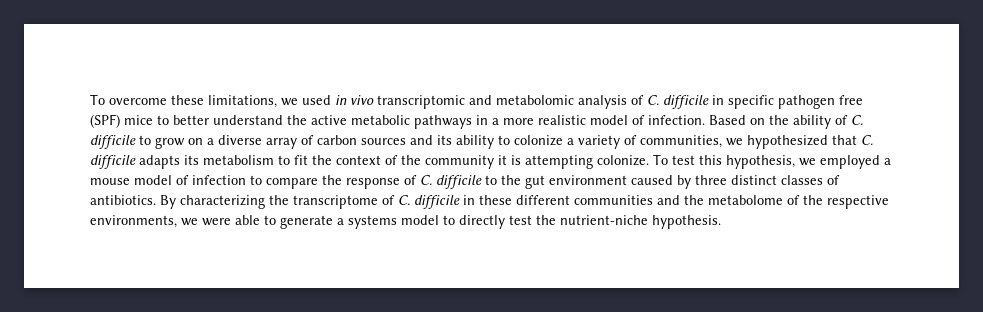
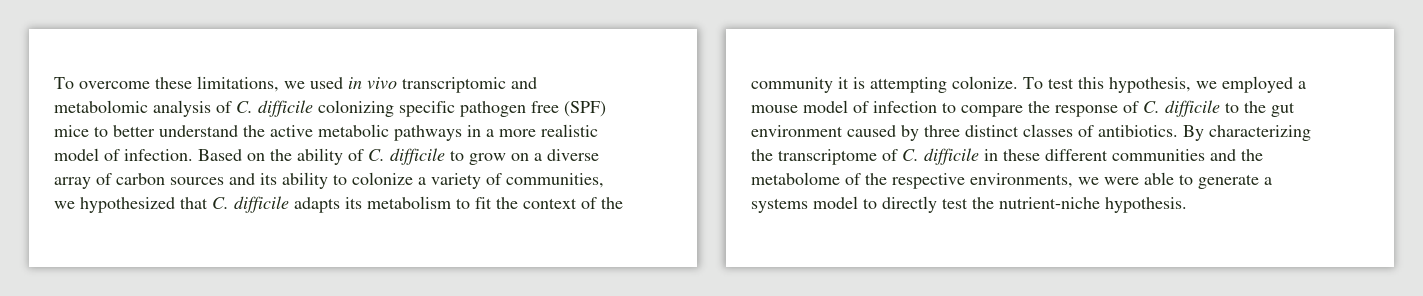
- To overcome these limitations, we used in vivo transcriptomic and metabolomic analysis of C. difficile in specific pathogen free (SPF) mice to better understand the active metabolic pathways in a more realistic model of infection.
+ To overcome these limitations, we used in vivo transcriptomic and metabolomic analysis of C. difficile colonizing specific pathogen free (SPF) mice to better understand the active metabolic pathways in a more realistic model of infection.

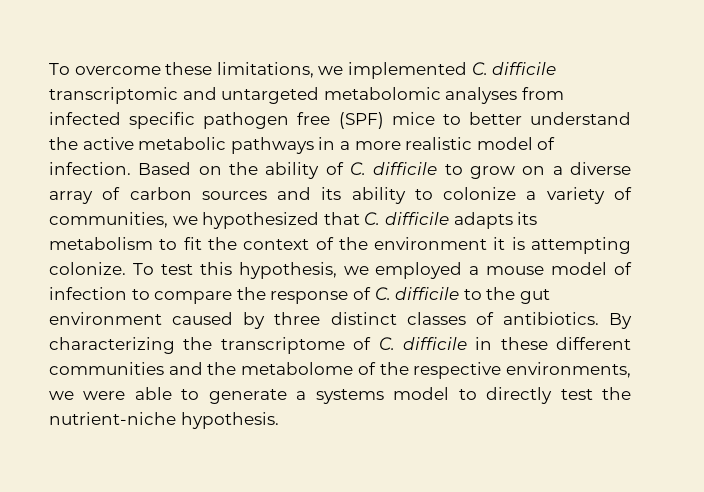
- To overcome these limitations, we used in vivo transcriptomic and metabolomic analysis of C. difficile colonizing specific pathogen free (SPF) mice to better understand the active metabolic pathways in a more realistic model of infection.
+ To overcome these limitations, we implemented C. difficile transcriptomic and untargeted metabolomic analyses from infected specific pathogen free (SPF) mice to better understand the active metabolic pathways in a more realistic model of infection.
- Based on the ability of C. difficile to grow on a diverse array of carbon sources and its ability to colonize a variety of communities, we hypothesized that C. difficile adapts its metabolism to fit the context of the community it is attempting colonize.
+ Based on the ability of C. difficile to grow on a diverse array of carbon sources and its ability to colonize a variety of communities, we hypothesized that C. difficile adapts its metabolism to fit the context of the environment it is attempting colonize.

